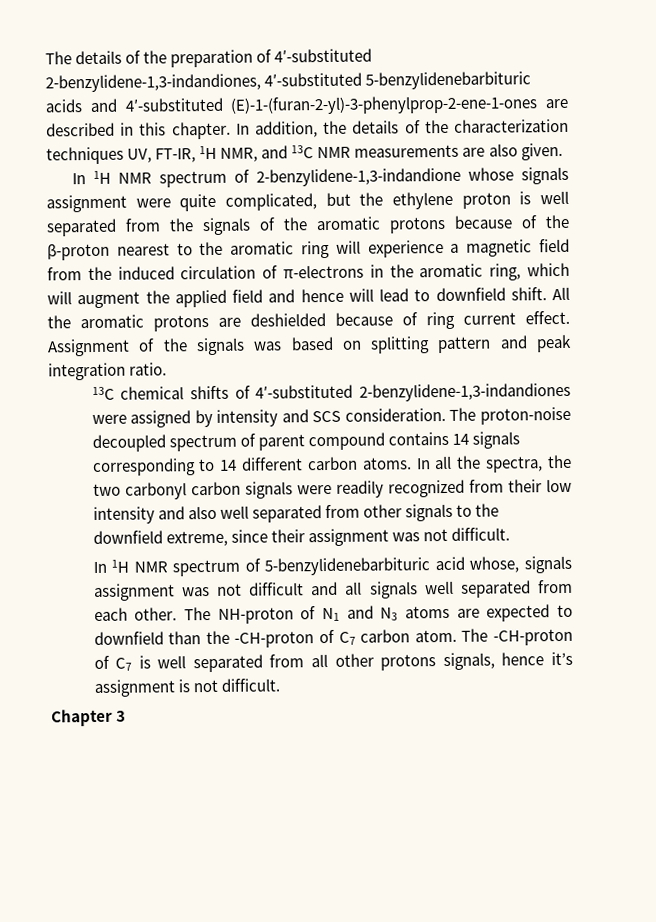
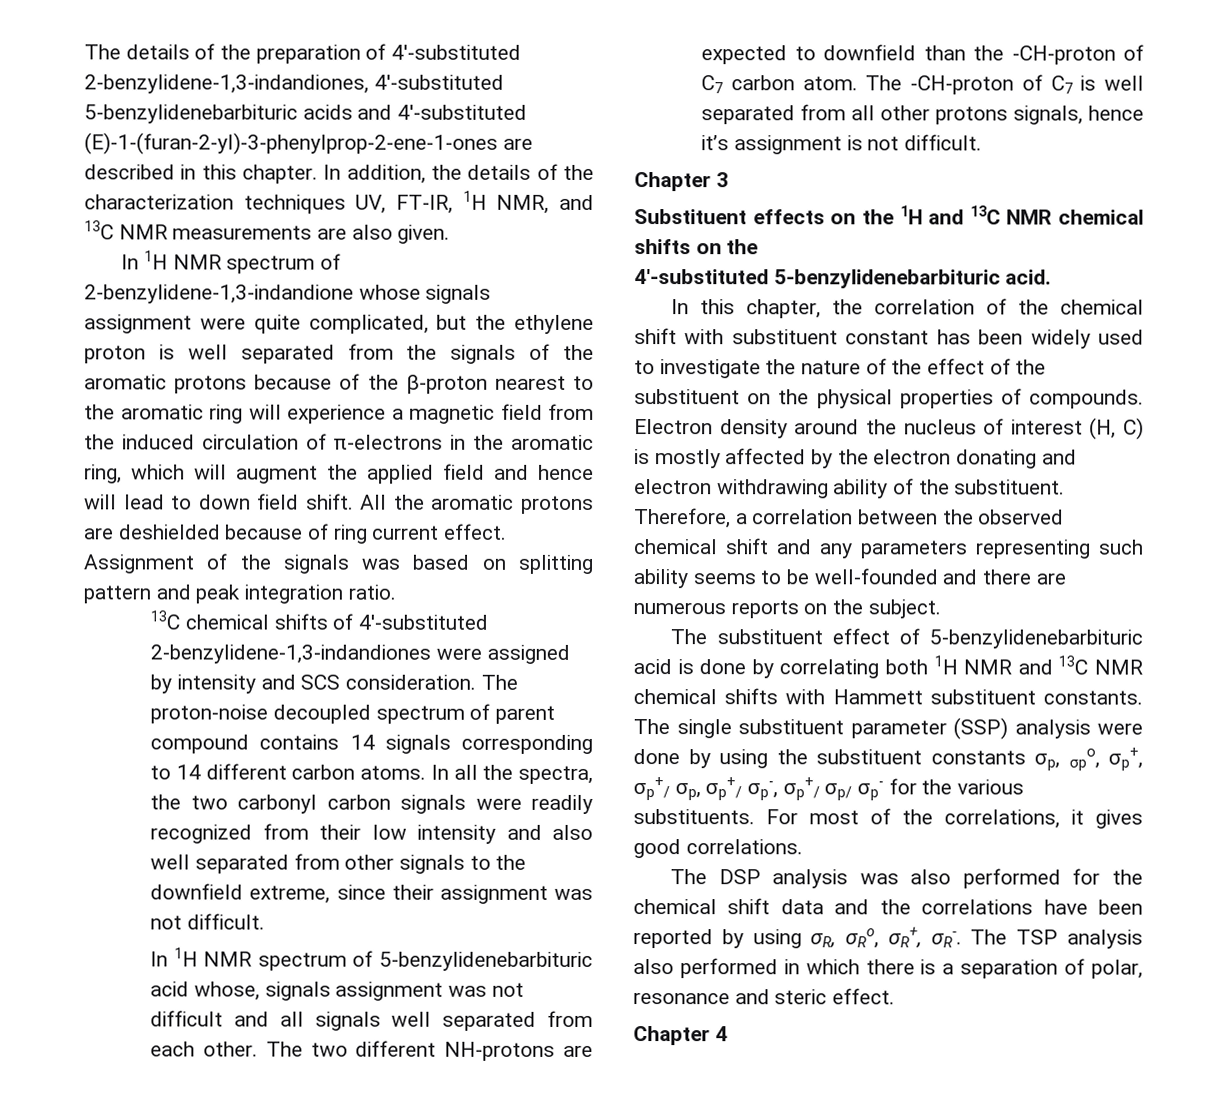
- In 1H NMR spectrum of 2-benzylidene-1,3-indandione whose signals assignment were quite complicated, but the ethylene proton is well separated from the signals of the aromatic protons because of the β-proton nearest to the aromatic ring will experience a magnetic field from the induced circulation of π-electrons in the aromatic ring, which will augment the applied field and hence will lead to downfield shift.
+ In 1H NMR spectrum of 2-benzylidene-1,3-indandione whose signals assignment were quite complicated, but the ethylene proton is well separated from the signals of the aromatic protons because of the β-proton nearest to the aromatic ring will experience a magnetic field from the induced circulation of π-electrons in the aromatic ring, which will augment the applied field and hence will lead to down field shift.
- The NH-proton of N1 and N3 atoms are expected to downfield than the -CH-proton of C7 carbon atom.
+ The two different NH-protons are expected to downfield than the -CH-proton of C7 carbon atom.
+ Substituent effects on the 1H and 13C NMR chemical shifts on the
+ 4′-substituted 5-benzylidenebarbituric acid.
+ In this chapter, the correlation of the chemical shift with substituent constant has been widely used to investigate the nature of the effect of the substituent on the physical properties of compounds. Electron density around the nucleus of interest (H, C) is mostly affected by the electron donating and electron withdrawing ability of the substituent. Therefore, a correlation between the observed chemical shift and any parameters representing such ability seems to be well-founded and there are numerous reports on the subject.
+ The substituent effect of 5-benzylidenebarbituric acid is done by correlating both 1H NMR and 13C NMR chemical shifts with Hammett substituent constants. The single substituent parameter (SSP) analysis were done by using the substituent constants σp, σpo, σp+, σp+/ σp, σp+/ σp-, σp+/ σp/ σp- for the various substituents. For most of the correlations, it gives good correlations.
+ The DSP analysis was also performed for the chemical shift data and the correlations have been reported by using σR, σRo, σR+, σR-. The TSP analysis also performed in which there is a separation of polar, resonance and steric effect.
+ Chapter 4

